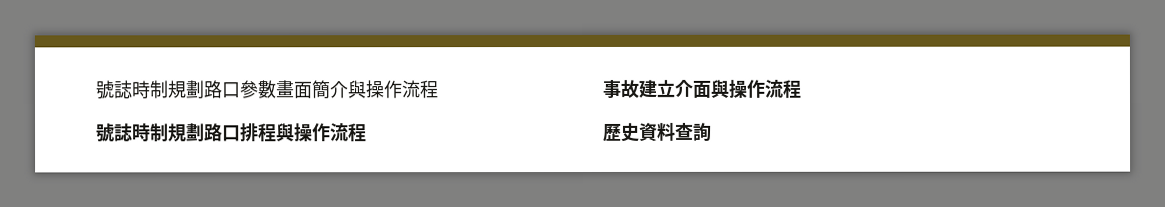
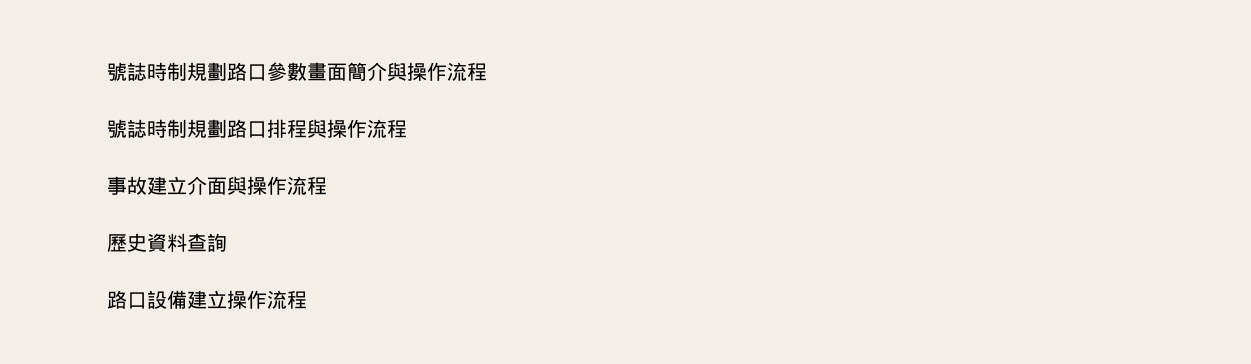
+ 路口設備建立操作流程

